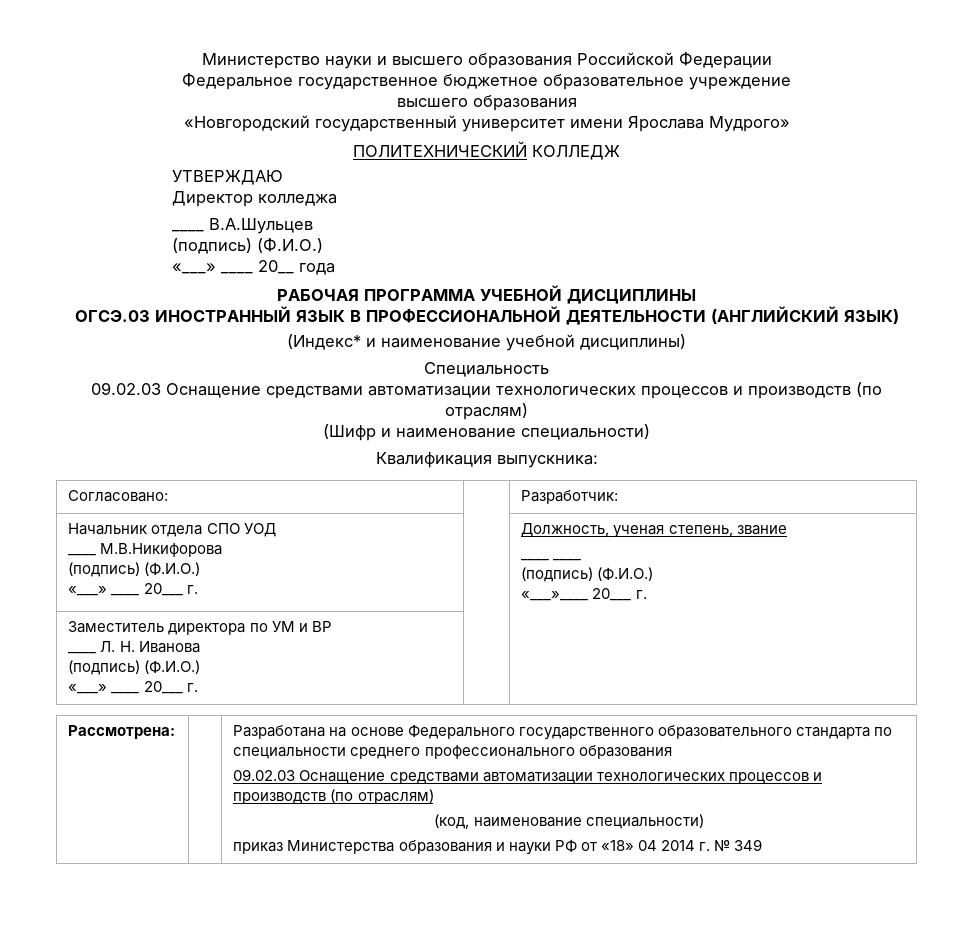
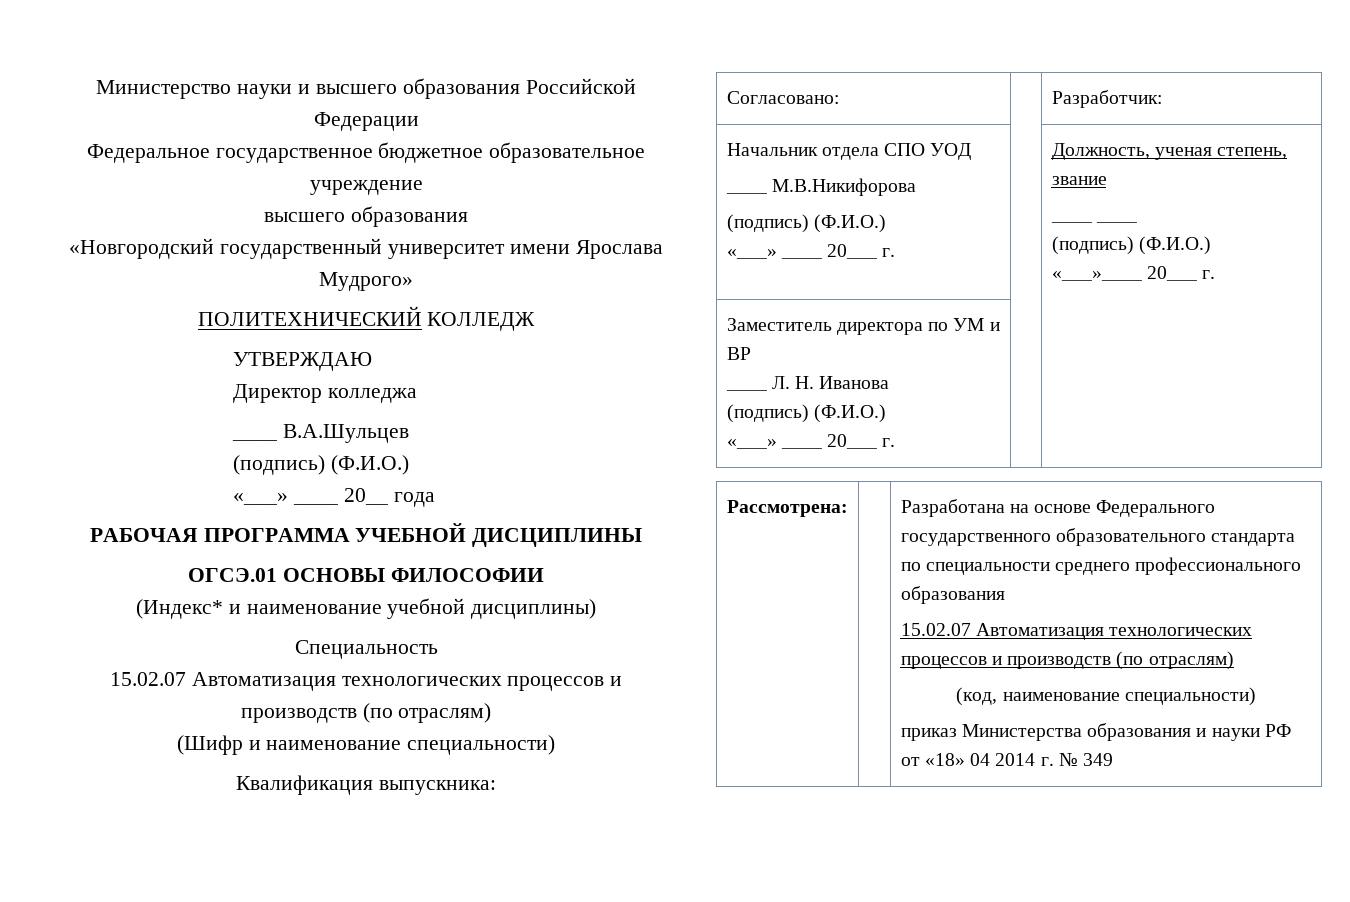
- ОГСЭ.03 ИНОСТРАННЫЙ ЯЗЫК В ПРОФЕССИОНАЛЬНОЙ ДЕЯТЕЛЬНОСТИ (АНГЛИЙСКИЙ ЯЗЫК)
+ ОГСЭ.01 ОСНОВЫ ФИЛОСОФИИ
  Специальность
- 09.02.03 Оснащение средствами автоматизации технологических процессов и производств (по отраслям)
+ 15.02.07 Автоматизация технологических процессов и производств (по отраслям)
  Рассмотрена: | | Разработана на основе Федерального государственного образовательного стандарта по специальности среднего профессионального образования
- 09.02.03 Оснащение средствами автоматизации технологических процессов и производств (по отраслям)
+ 15.02.07 Автоматизация технологических процессов и производств (по отраслям)

